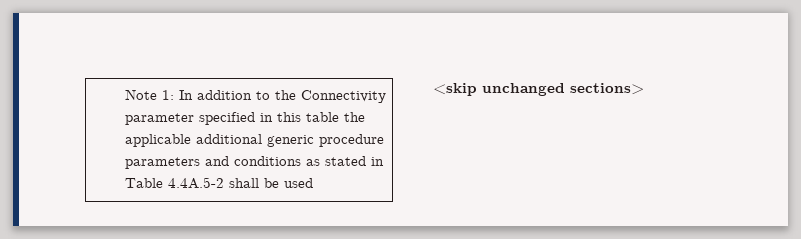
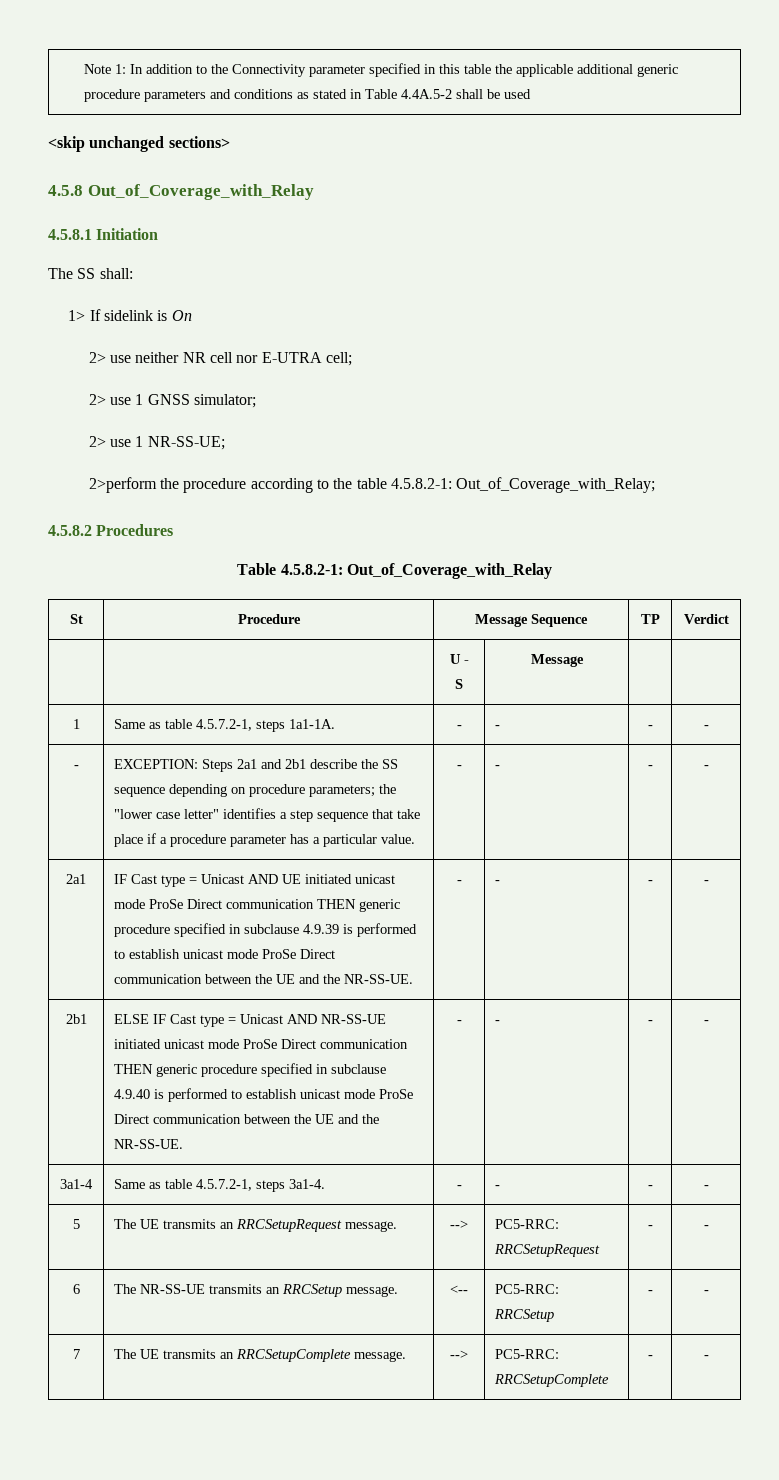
+ 4.5.8 Out_of_Coverage_with_Relay
+ 4.5.8.1 Initiation
+ The SS shall:
+ 1> If sidelink is On
+ 2> use neither NR cell nor E-UTRA cell;
+ 2> use 1 GNSS simulator;
+ 2> use 1 NR-SS-UE;
+ 2>perform the procedure according to the table 4.5.8.2-1: Out_of_Coverage_with_Relay;
+ 4.5.8.2 Procedures
+ Table 4.5.8.2-1: Out_of_Coverage_with_Relay
+ St | Procedure | Message Sequence | TP | Verdict
+ | | U - S | Message | |
+ 1 | Same as table 4.5.7.2-1, steps 1a1-1A. | - | - | - | -
+ - | EXCEPTION: Steps 2a1 and 2b1 describe the SS sequence depending on procedure parameters; the "lower case letter" identifies a step sequence that take place if a procedure parameter has a particular value. | - | - | - | -
+ 2a1 | IF Cast type = Unicast AND UE initiated unicast mode ProSe Direct communication THEN generic procedure specified in subclause 4.9.39 is performed to establish unicast mode ProSe Direct communication between the UE and the NR-SS-UE. | - | - | - | -
+ 2b1 | ELSE IF Cast type = Unicast AND NR-SS-UE initiated unicast mode ProSe Direct communication THEN generic procedure specified in subclause 4.9.40 is performed to establish unicast mode ProSe Direct communication between the UE and the NR-SS-UE. | - | - | - | -
+ 3a1-4 | Same as table 4.5.7.2-1, steps 3a1-4. | - | - | - | -
+ 5 | The UE transmits an RRCSetupRequest message. | --> | PC5-RRC: RRCSetupRequest | - | -
+ 6 | The NR-SS-UE transmits an RRCSetup message. | <-- | PC5-RRC: RRCSetup | - | -
+ 7 | The UE transmits an RRCSetupComplete message. | --> | PC5-RRC: RRCSetupComplete | - | -

